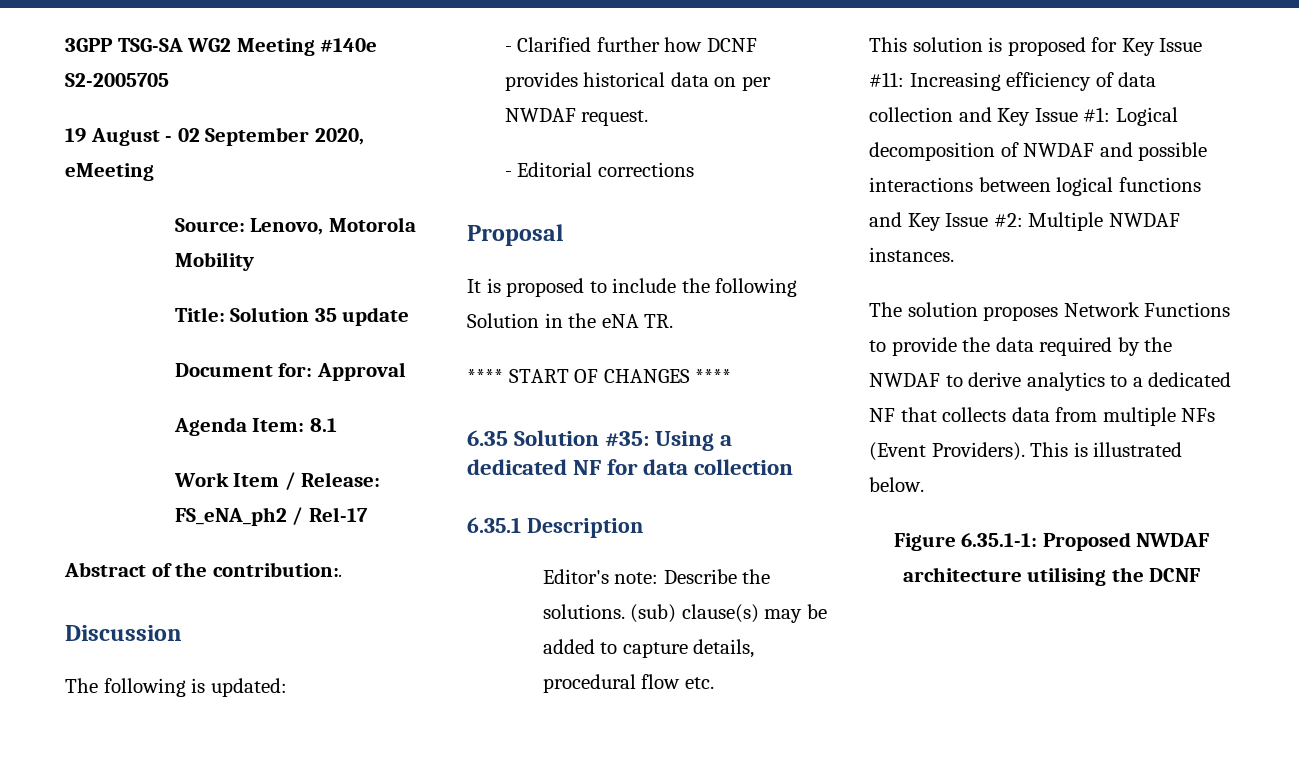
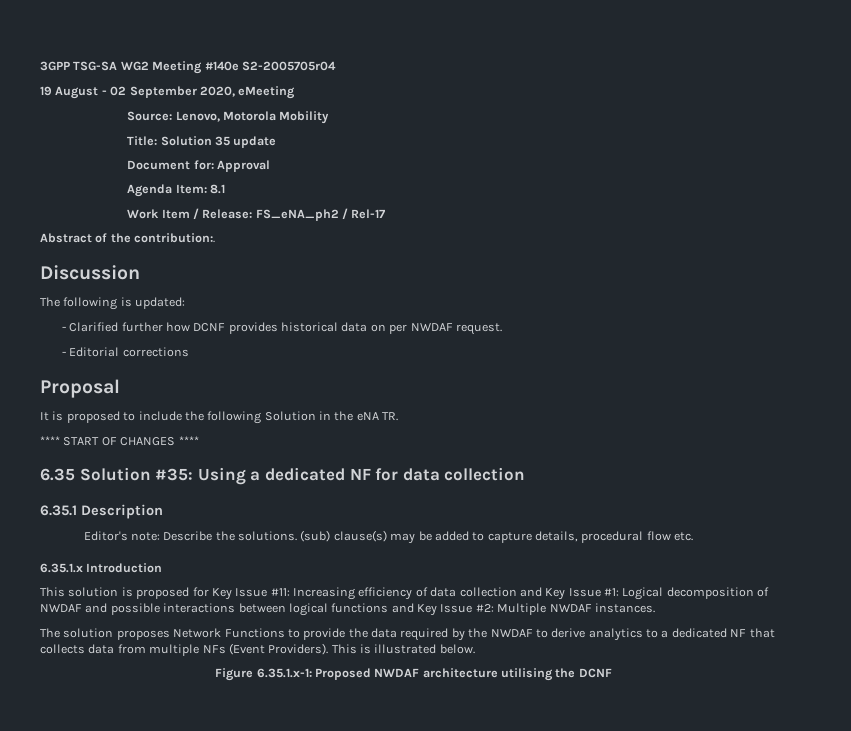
- 3GPP TSG-SA WG2 Meeting #140e S2-2005705
+ 3GPP TSG-SA WG2 Meeting #140e S2-2005705r04
+ 6.35.1.x Introduction
- Figure 6.35.1-1: Proposed NWDAF architecture utilising the DCNF
+ Figure 6.35.1.x-1: Proposed NWDAF architecture utilising the DCNF

